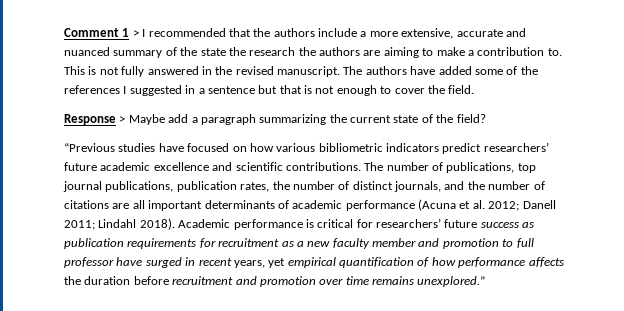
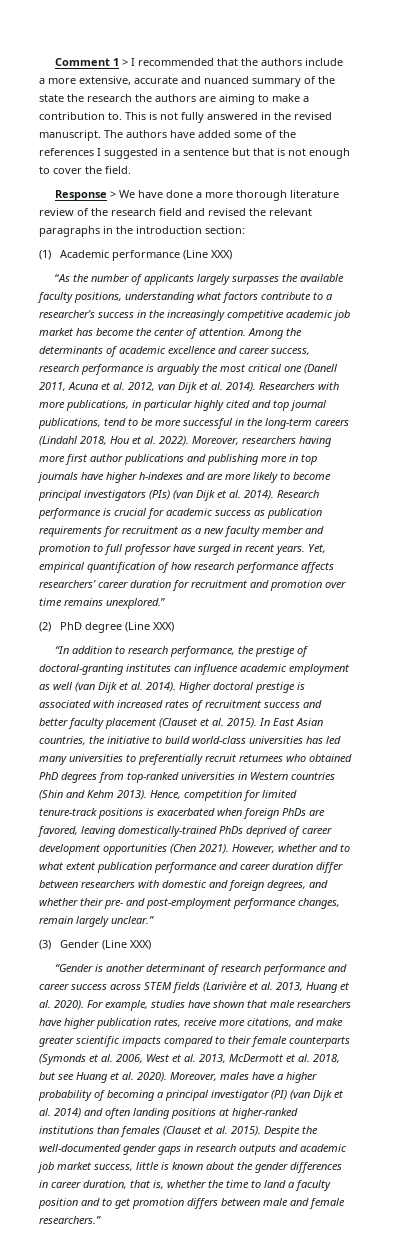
- Response > Maybe add a paragraph summarizing the current state of the field?
- “Previous studies have focused on how various bibliometric indicators predict researchers’ future academic excellence and scientific contributions. The number of publications, top journal publications, publication rates, the number of distinct journals, and the number of citations are all important determinants of academic performance (Acuna et al. 2012; Danell 2011; Lindahl 2018). Academic performance is critical for researchers’ future success as publication requirements for recruitment as a new faculty member and promotion to full professor have surged in recent years, yet empirical quantification of how performance affects the duration before recruitment and promotion over time remains unexplored.”
+ Response > We have done a more thorough literature review of the research field and revised the relevant paragraphs in the introduction section:
+ (1) Academic performance (Line XXX)
+ “As the number of applicants largely surpasses the available faculty positions, understanding what factors contribute to a researcher’s success in the increasingly competitive academic job market has become the center of attention. Among the determinants of academic excellence and career success, research performance is arguably the most critical one (Danell 2011, Acuna et al. 2012, van Dijk et al. 2014). Researchers with more publications, in particular highly cited and top journal publications, tend to be more successful in the long-term careers (Lindahl 2018, Hou et al. 2022). Moreover, researchers having more first author publications and publishing more in top journals have higher h-indexes and are more likely to become principal investigators (PIs) (van Dijk et al. 2014). Research performance is crucial for academic success as publication requirements for recruitment as a new faculty member and promotion to full professor have surged in recent years. Yet, empirical quantification of how research performance affects researchers’ career duration for recruitment and promotion over time remains unexplored.”
+ (2) PhD degree (Line XXX)
+ “In addition to research performance, the prestige of doctoral-granting institutes can influence academic employment as well (van Dijk et al. 2014). Higher doctoral prestige is associated with increased rates of recruitment success and better faculty placement (Clauset et al. 2015). In East Asian countries, the initiative to build world-class universities has led many universities to preferentially recruit returnees who obtained PhD degrees from top-ranked universities in Western countries (Shin and Kehm 2013). Hence, competition for limited tenure-track positions is exacerbated when foreign PhDs are favored, leaving domestically-trained PhDs deprived of career development opportunities (Chen 2021). However, whether and to what extent publication performance and career duration differ between researchers with domestic and foreign degrees, and whether their pre- and post-employment performance changes, remain largely unclear.”
+ (3) Gender (Line XXX)
+ “Gender is another determinant of research performance and career success across STEM fields (Larivière et al. 2013, Huang et al. 2020). For example, studies have shown that male researchers have higher publication rates, receive more citations, and make greater scientific impacts compared to their female counterparts (Symonds et al. 2006, West et al. 2013, McDermott et al. 2018, but see Huang et al. 2020). Moreover, males have a higher probability of becoming a principal investigator (PI) (van Dijk et al. 2014) and often landing positions at higher-ranked institutions than females (Clauset et al. 2015). Despite the well-documented gender gaps in research outputs and academic job market success, little is known about the gender differences in career duration, that is, whether the time to land a faculty position and to get promotion differs between male and female researchers.”

